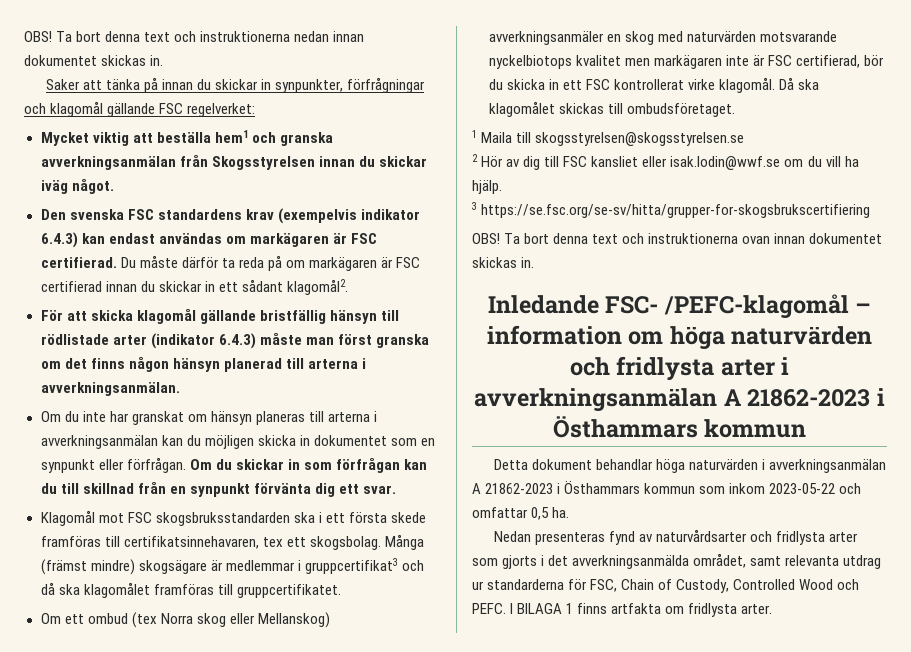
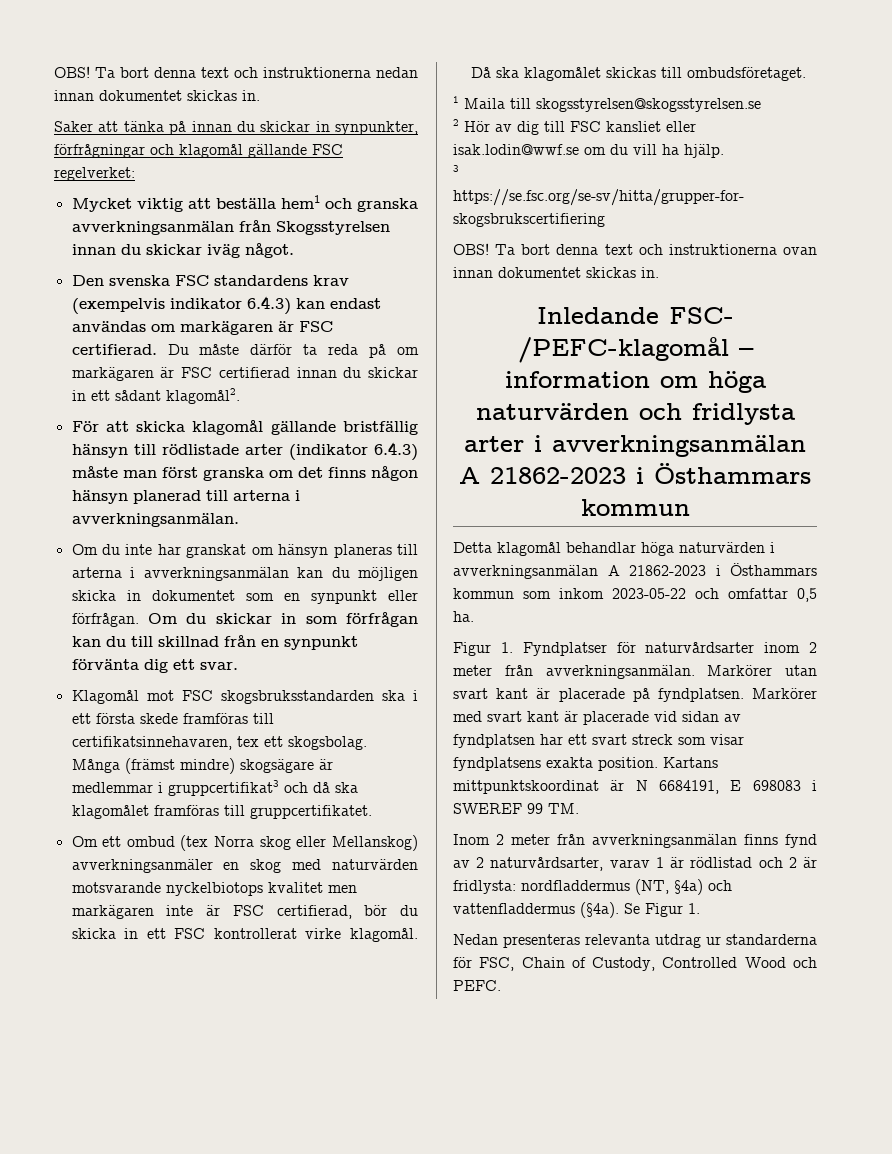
- Detta dokument behandlar höga naturvärden i avverkningsanmälan A 21862-2023 i Östhammars kommun som inkom 2023-05-22 och omfattar 0,5 ha.
+ Detta klagomål behandlar höga naturvärden i avverkningsanmälan A 21862-2023 i Östhammars kommun som inkom 2023-05-22 och omfattar 0,5 ha.
- Nedan presenteras fynd av naturvårdsarter och fridlysta arter som gjorts i det avverkningsanmälda området, samt relevanta utdrag ur standarderna för FSC, Chain of Custody, Controlled Wood och PEFC. I BILAGA 1 finns artfakta om fridlysta arter.
+ Figur 1. Fyndplatser för naturvårdsarter inom 2 meter från avverkningsanmälan. Markörer utan svart kant är placerade på fyndplatsen. Markörer med svart kant är placerade vid sidan av fyndplatsen har ett svart streck som visar fyndplatsens exakta position. Kartans mittpunktskoordinat är N 6684191, E 698083 i SWEREF 99 TM.
+ Inom 2 meter från avverkningsanmälan finns fynd av 2 naturvårdsarter, varav 1 är rödlistad och 2 är fridlysta: nordfladdermus (NT, §4a) och vattenfladdermus (§4a). Se Figur 1.
+ Nedan presenteras relevanta utdrag ur standarderna för FSC, Chain of Custody, Controlled Wood och PEFC.

